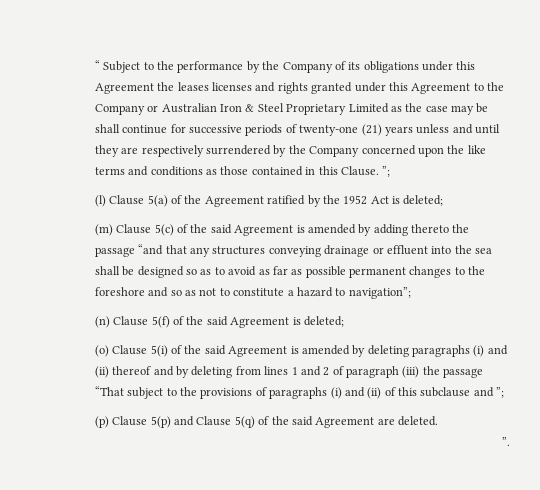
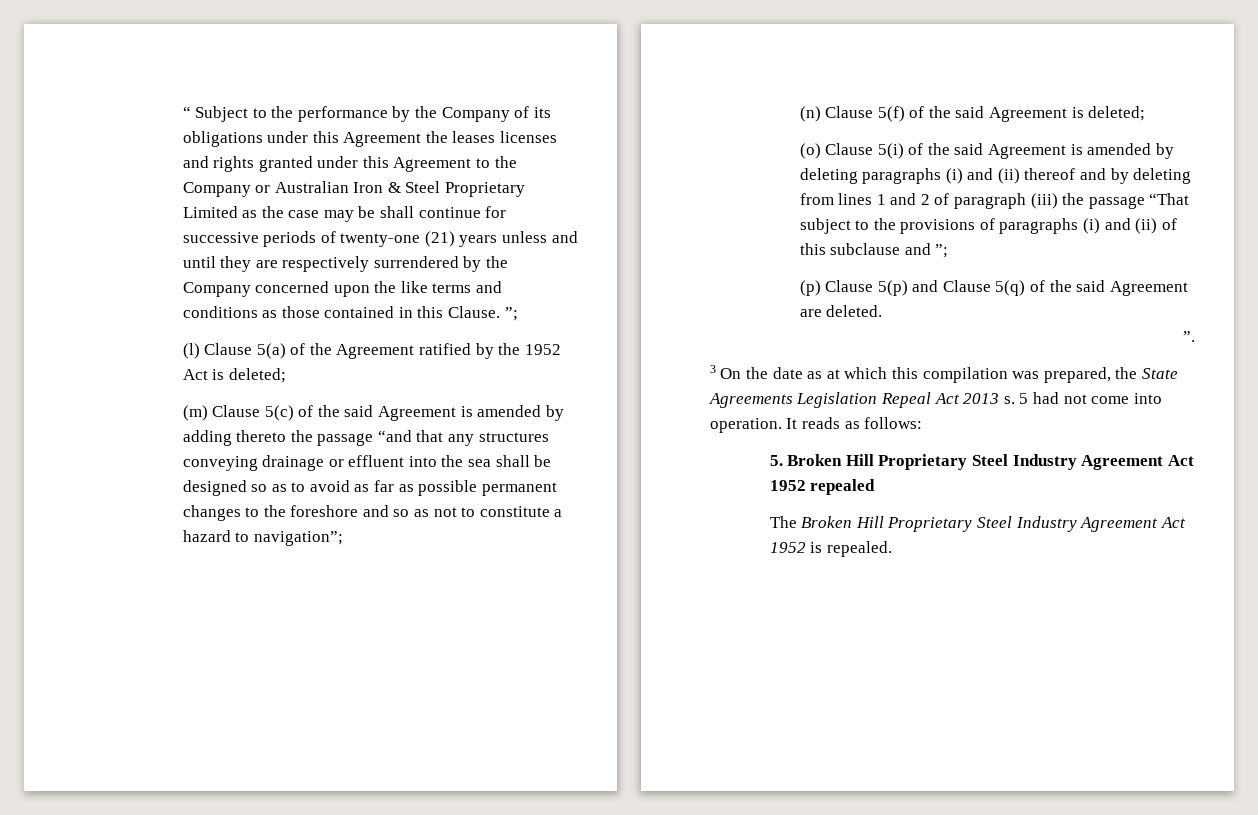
+ 3 On the date as at which this compilation was prepared, the State Agreements Legislation Repeal Act 2013 s. 5 had not come into operation. It reads as follows:
+ 5. Broken Hill Proprietary Steel Industry Agreement Act 1952 repealed
+ The Broken Hill Proprietary Steel Industry Agreement Act 1952 is repealed.

